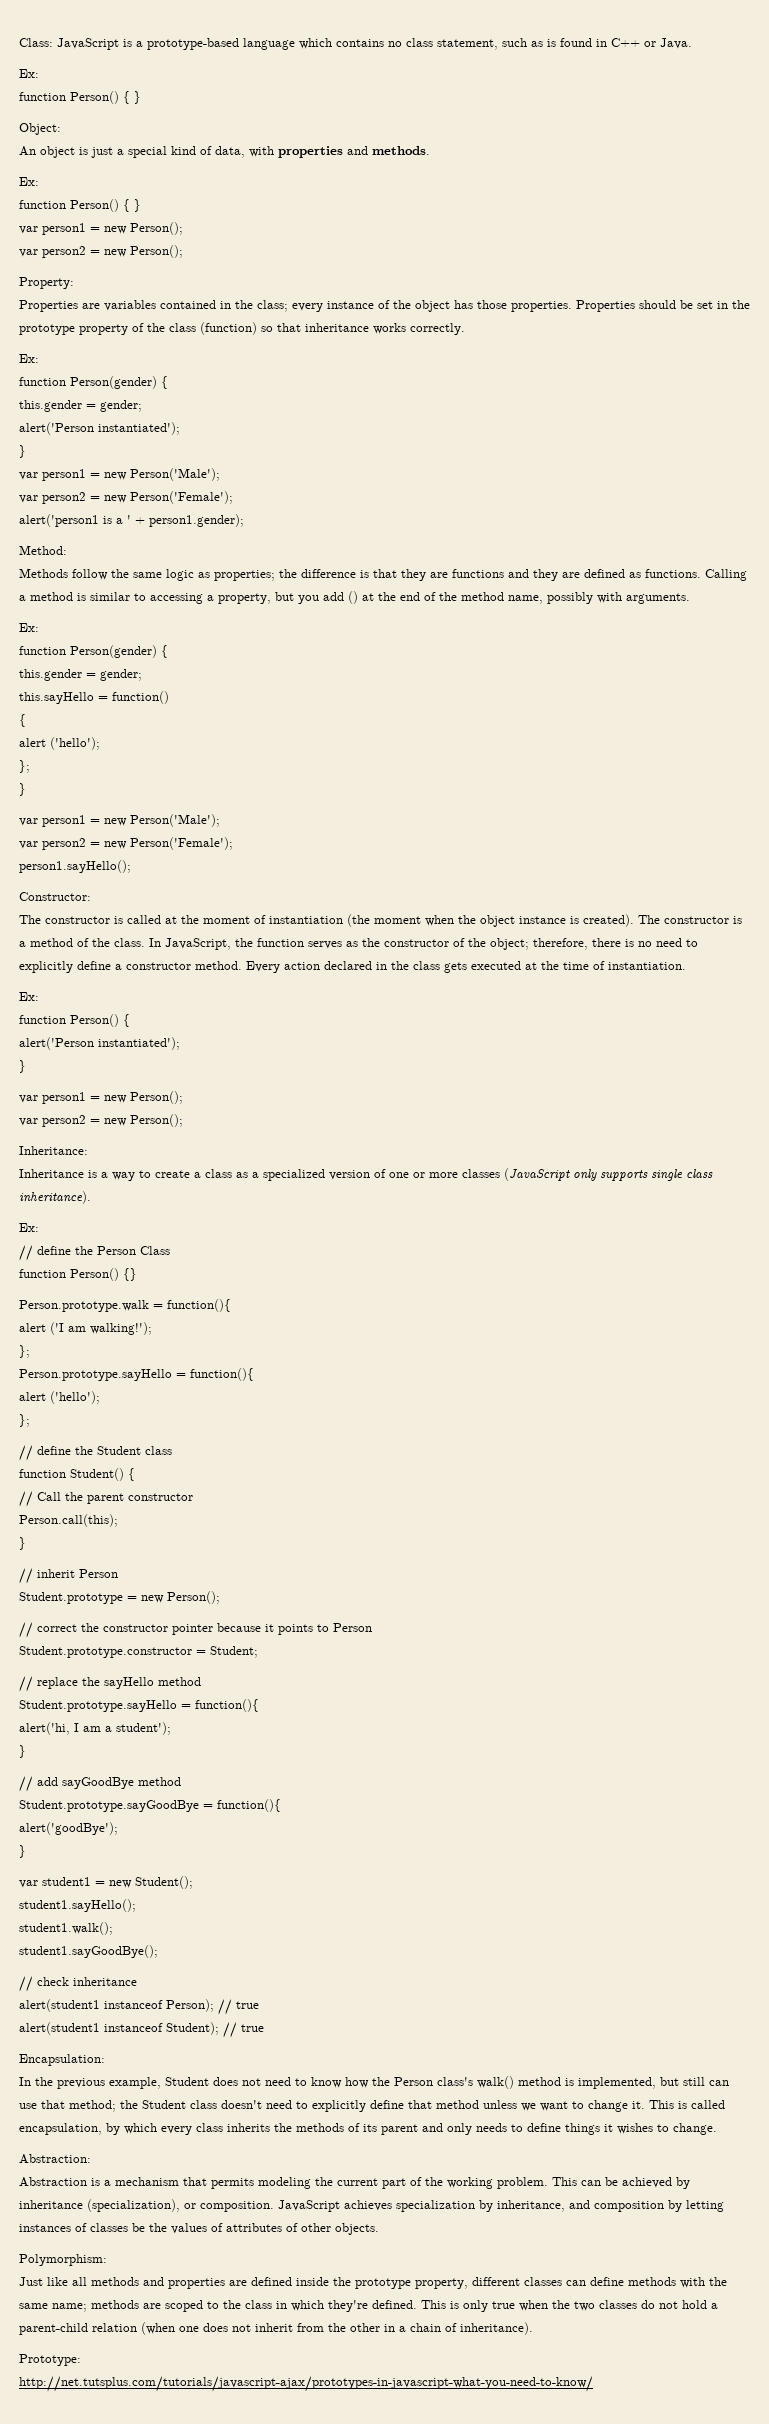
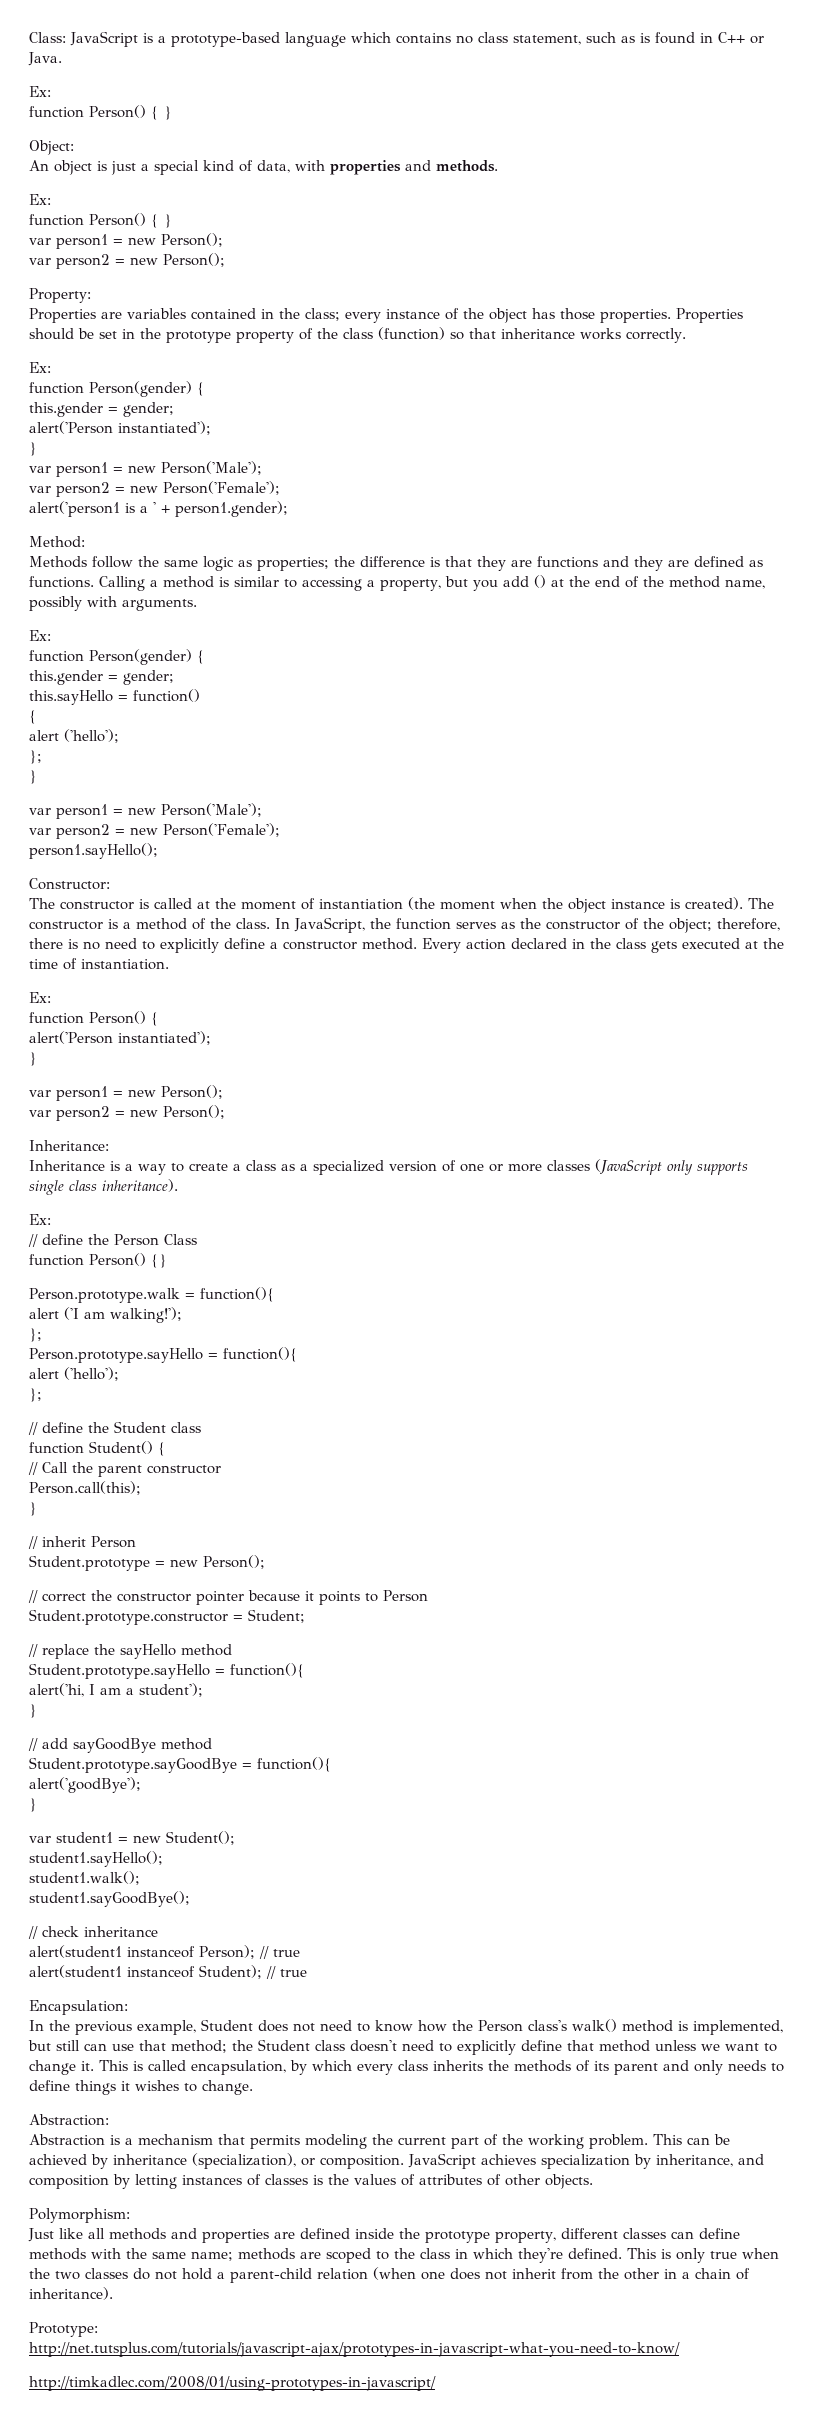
- JavaScript achieves specialization by inheritance, and composition by letting instances of classes be the values of attributes of other objects.
+ JavaScript achieves specialization by inheritance, and composition by letting instances of classes is the values of attributes of other objects.
+ http://timkadlec.com/2008/01/using-prototypes-in-javascript/

